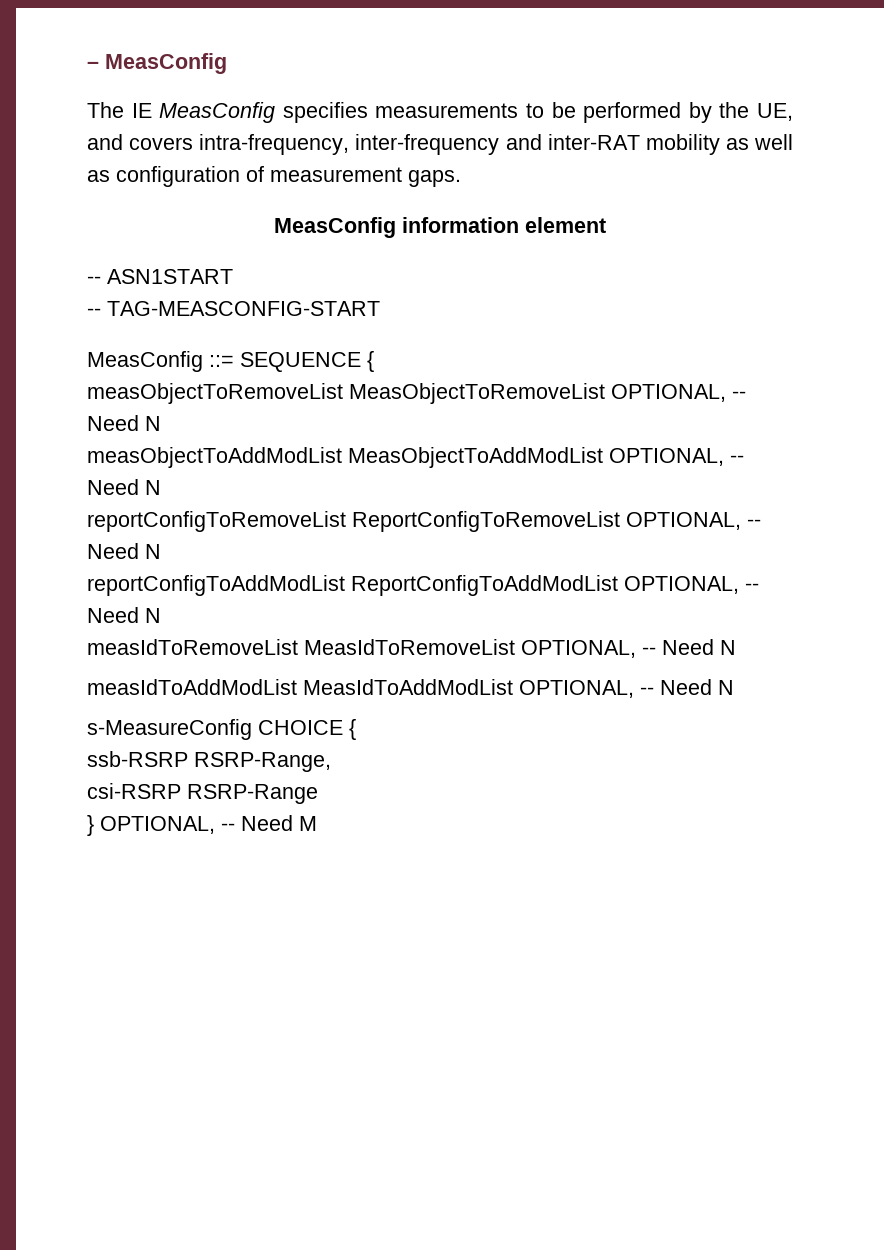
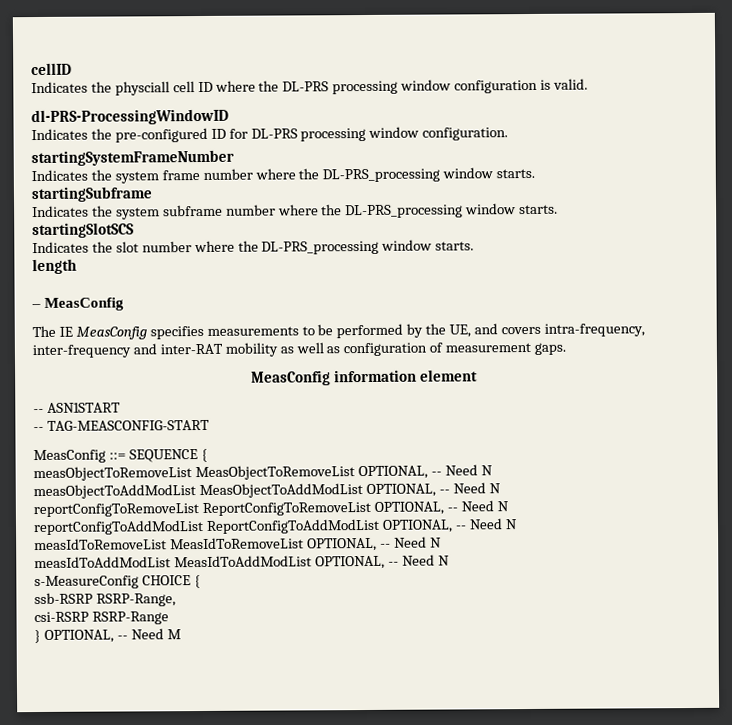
+ cellID
+ Indicates the physciall cell ID where the DL-PRS processing window configuration is valid.
+ dl-PRS-ProcessingWindowID
+ Indicates the pre-configured ID for DL-PRS processing window configuration.
+ startingSystemFrameNumber
+ Indicates the system frame number where the DL-PRS_processing window starts.
+ startingSubframe
+ Indicates the system subframe number where the DL-PRS_processing window starts.
+ startingSlotSCS
+ Indicates the slot number where the DL-PRS_processing window starts.
+ length

